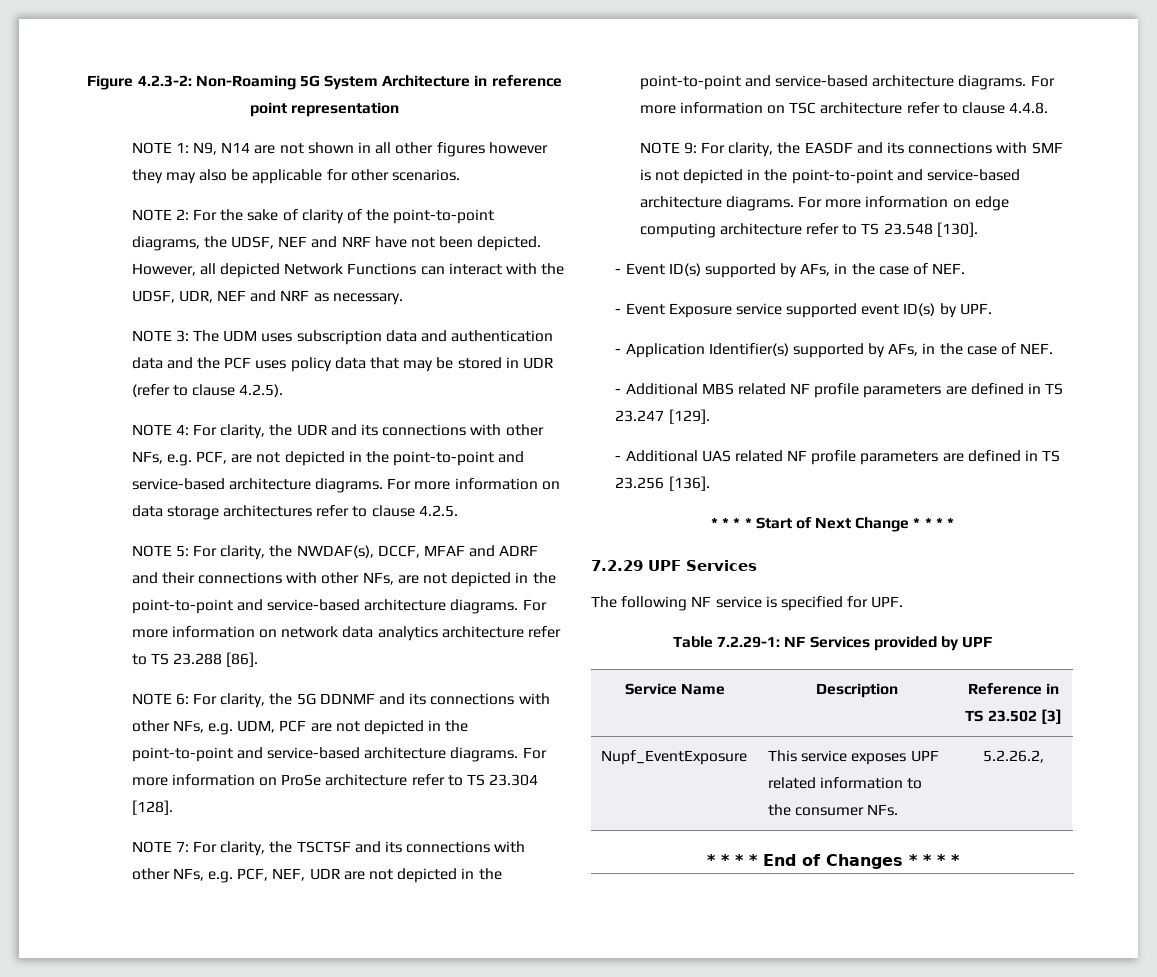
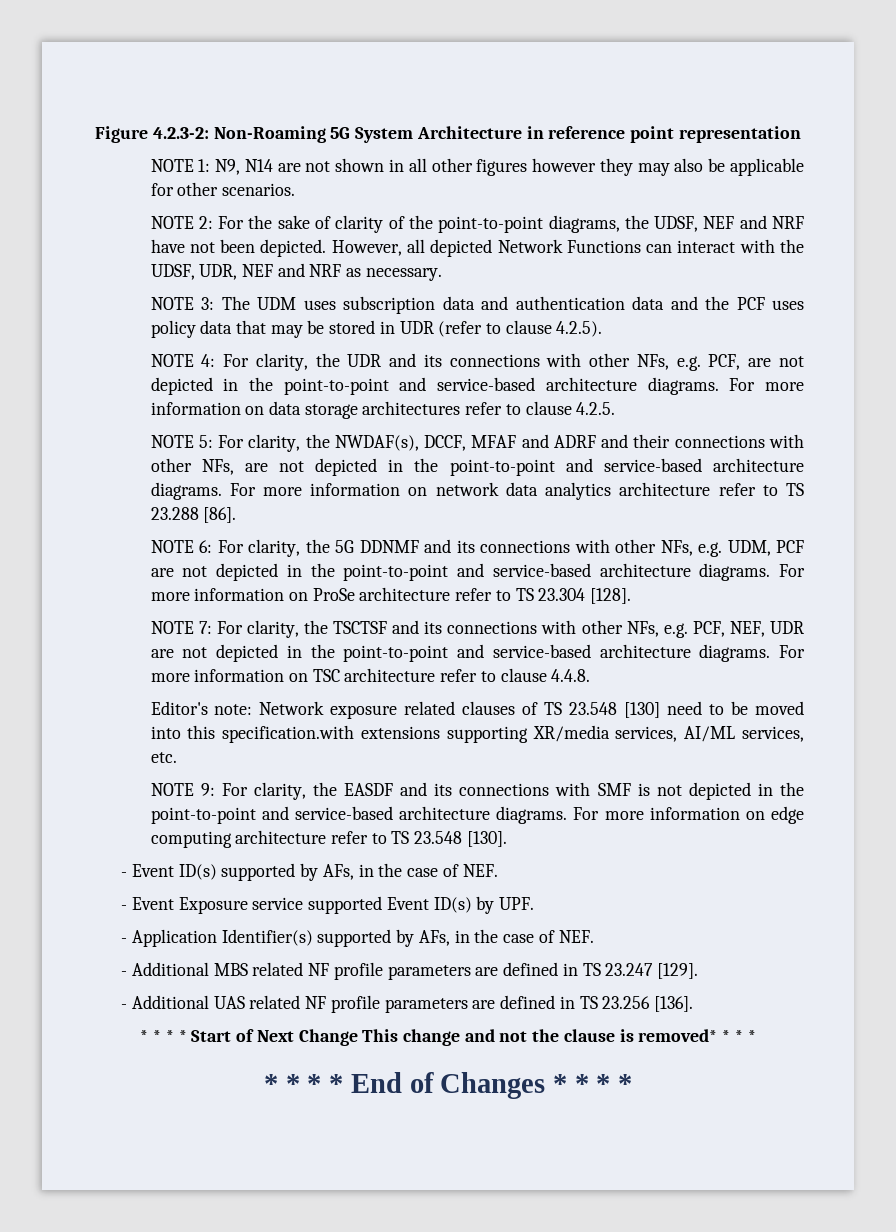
+ Editor's note: Network exposure related clauses of TS 23.548 [130] need to be moved into this specification.with extensions supporting XR/media services, AI/ML services, etc.
- - Event Exposure service supported event ID(s) by UPF.
+ - Event Exposure service supported Event ID(s) by UPF.
- * * * * Start of Next Change * * * *
- 7.2.29 UPF Services
- The following NF service is specified for UPF.
- Table 7.2.29-1: NF Services provided by UPF
- Service Name | Description | Reference in TS 23.502 [3]
- Nupf_EventExposure | This service exposes UPF related information to the consumer NFs. | 5.2.26.2,
+ * * * * Start of Next Change This change and not the clause is removed* * * *

